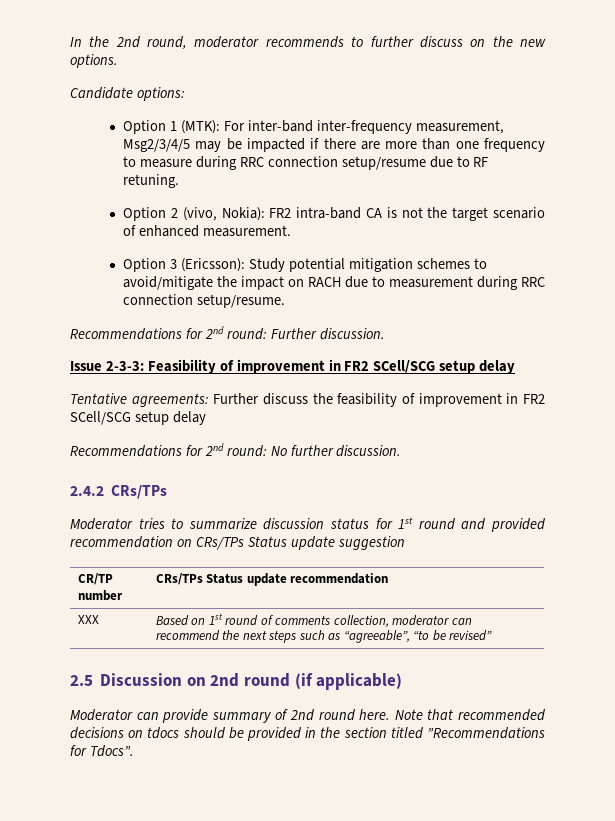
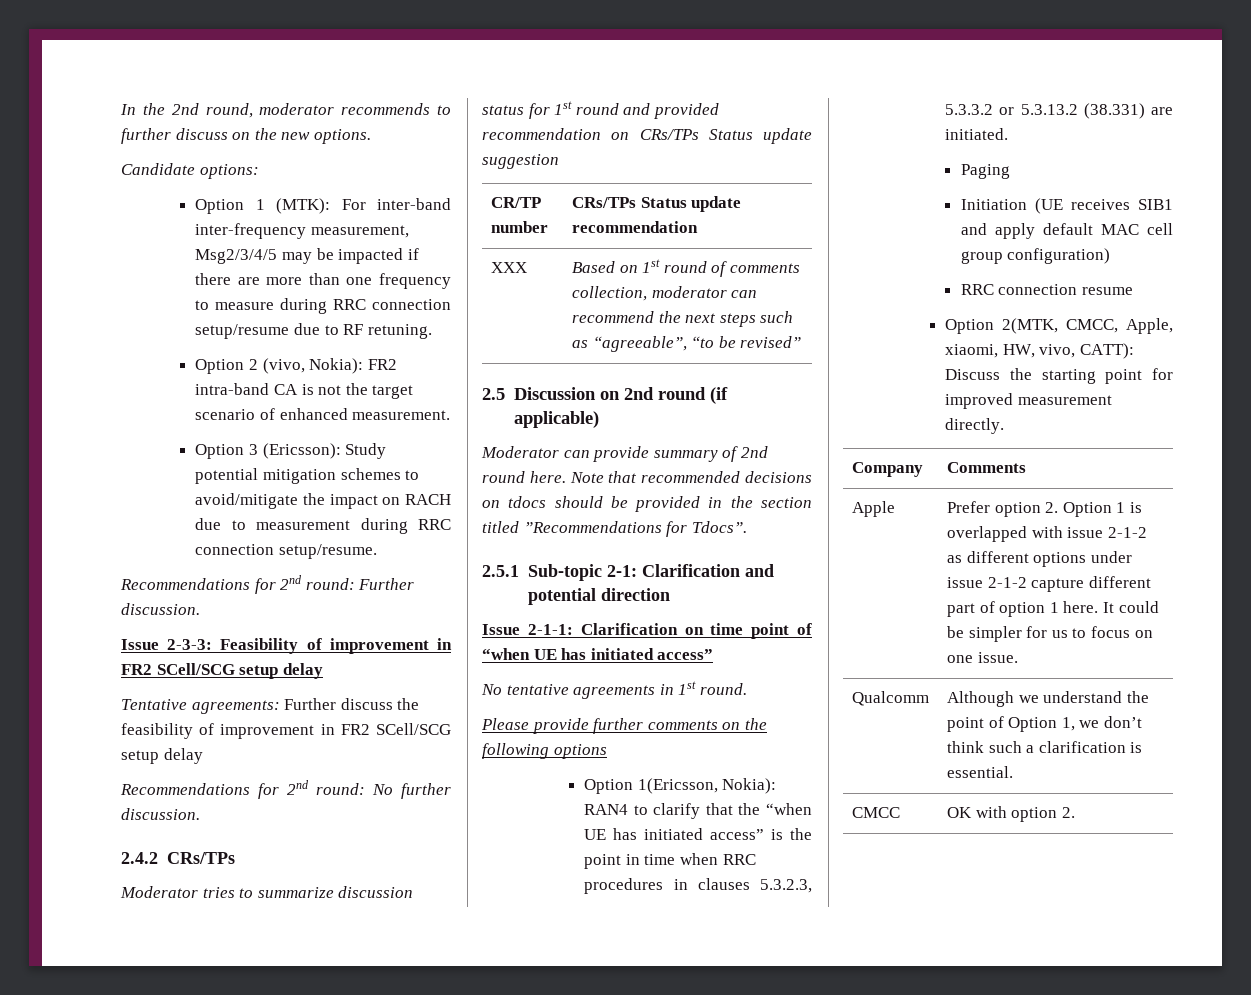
+ 2.5.1 Sub-topic 2-1: Clarification and potential direction
+ Issue 2-1-1: Clarification on time point of “when UE has initiated access”
+ No tentative agreements in 1st round.
+ Please provide further comments on the following options
+ Option 1(Ericsson, Nokia): RAN4 to clarify that the “when UE has initiated access” is the point in time when RRC procedures in clauses 5.3.2.3, 5.3.3.2 or 5.3.13.2 (38.331) are initiated.
+ Paging
+ Initiation (UE receives SIB1 and apply default MAC cell group configuration)
+ RRC connection resume
+ Option 2(MTK, CMCC, Apple, xiaomi, HW, vivo, CATT): Discuss the starting point for improved measurement directly.
+ Company | Comments
+ Apple | Prefer option 2. Option 1 is overlapped with issue 2-1-2 as different options under issue 2-1-2 capture different part of option 1 here. It could be simpler for us to focus on one issue.
+ Qualcomm | Although we understand the point of Option 1, we don’t think such a clarification is essential.
+ CMCC | OK with option 2.

